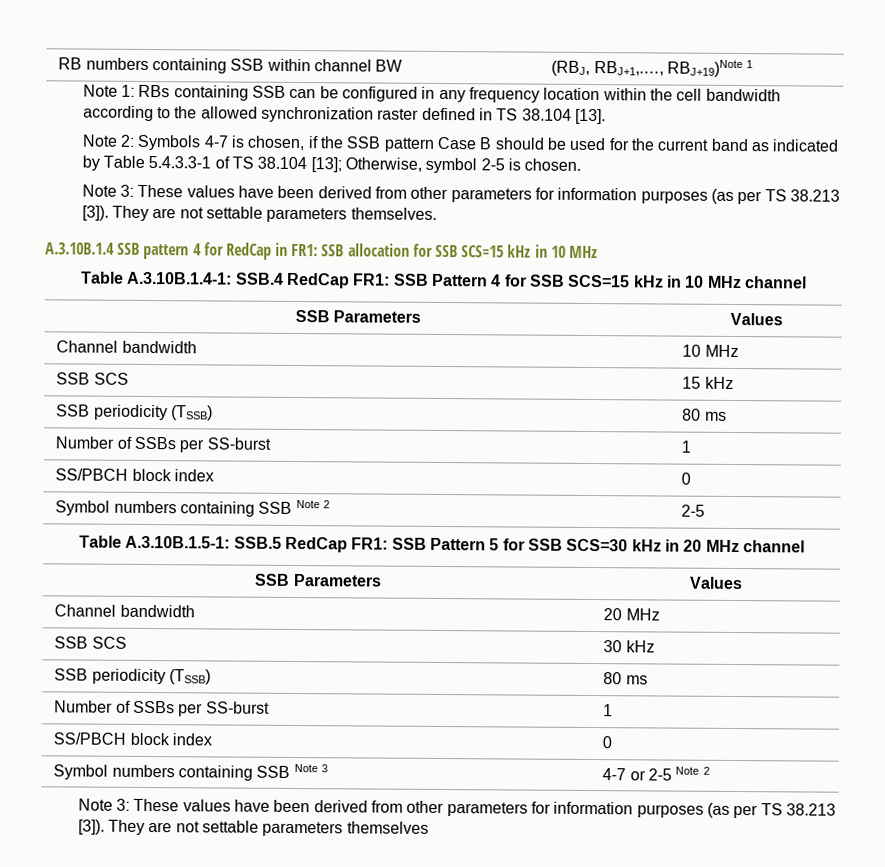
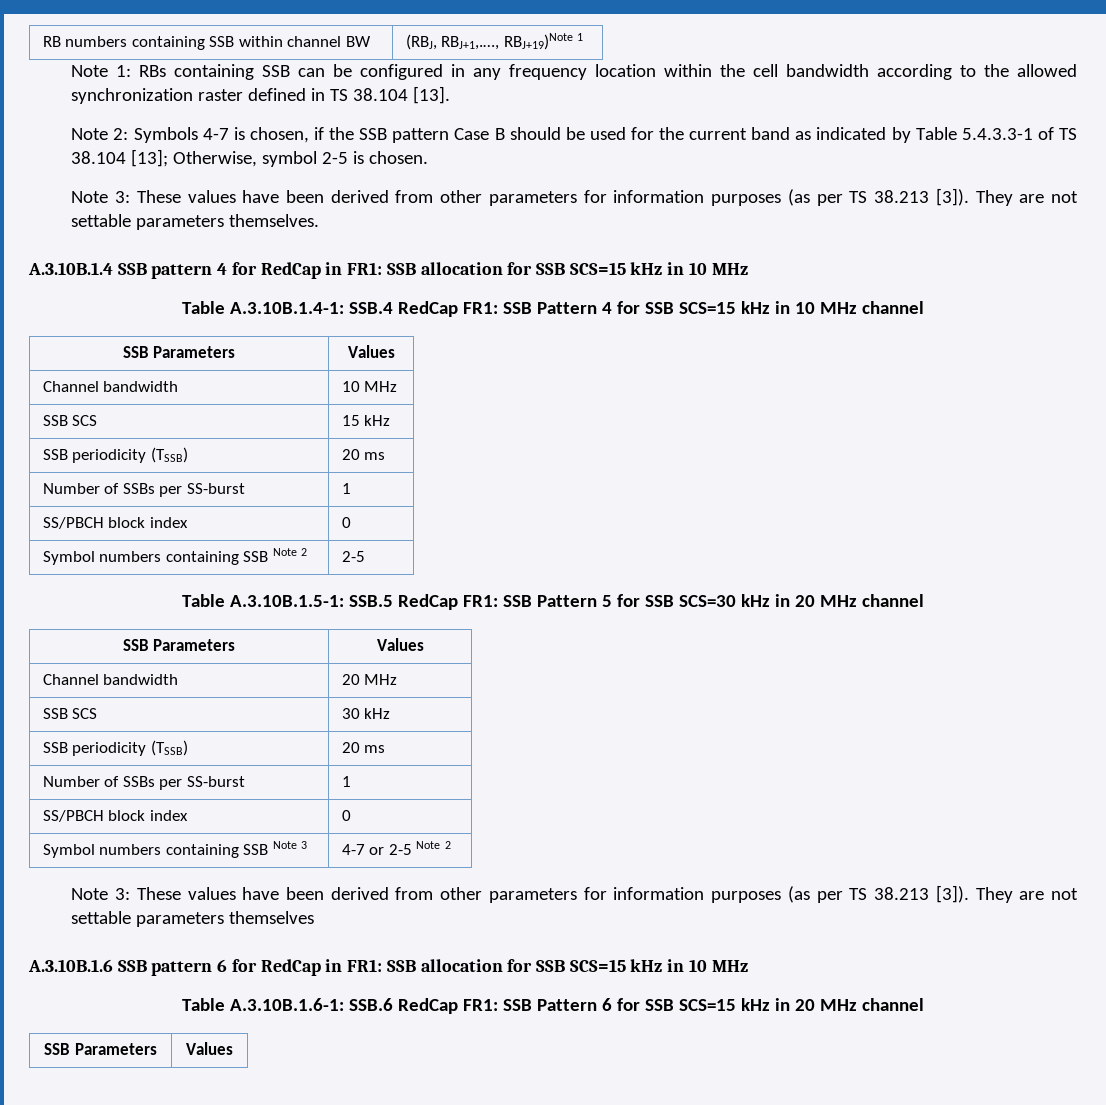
  SSB SCS | 15 kHz
- SSB periodicity (TSSB) | 80 ms
+ SSB periodicity (TSSB) | 20 ms
  SSB SCS | 30 kHz
- SSB periodicity (TSSB) | 80 ms
+ SSB periodicity (TSSB) | 20 ms
+ A.3.10B.1.6 SSB pattern 6 for RedCap in FR1: SSB allocation for SSB SCS=15 kHz in 10 MHz
+ Table A.3.10B.1.6-1: SSB.6 RedCap FR1: SSB Pattern 6 for SSB SCS=15 kHz in 20 MHz channel
+ SSB Parameters | Values

